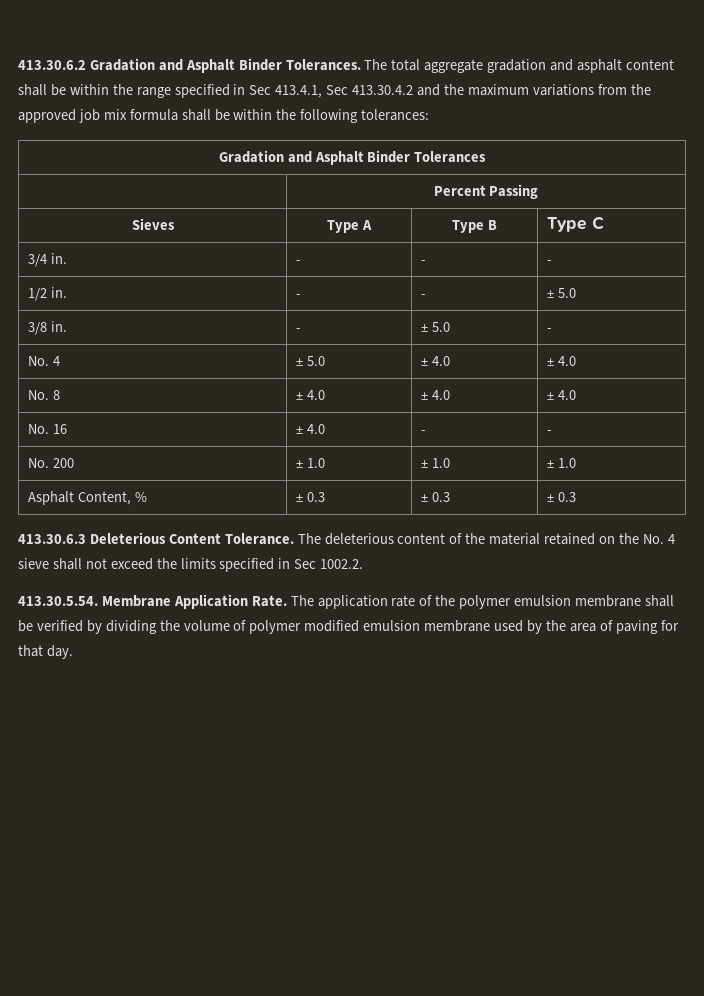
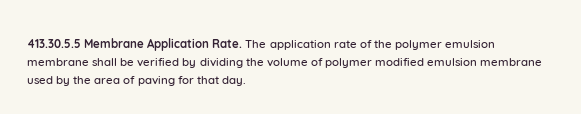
- 413.30.6.2 Gradation and Asphalt Binder Tolerances. The total aggregate gradation and asphalt content shall be within the range specified in Sec 413.4.1, Sec 413.30.4.2 and the maximum variations from the approved job mix formula shall be within the following tolerances:
- Gradation and Asphalt Binder Tolerances
- | Percent Passing
- Sieves | Type A | Type B | Type C
- 3/4 in. | - | - | -
- 1/2 in. | - | - | ± 5.0
- 3/8 in. | - | ± 5.0 | -
- No. 4 | ± 5.0 | ± 4.0 | ± 4.0
- No. 8 | ± 4.0 | ± 4.0 | ± 4.0
- No. 16 | ± 4.0 | - | -
- No. 200 | ± 1.0 | ± 1.0 | ± 1.0
- Asphalt Content, % | ± 0.3 | ± 0.3 | ± 0.3
- 413.30.6.3 Deleterious Content Tolerance. The deleterious content of the material retained on the No. 4 sieve shall not exceed the limits specified in Sec 1002.2.
- 413.30.5.54. Membrane Application Rate.
+ 413.30.5.5 Membrane Application Rate.

